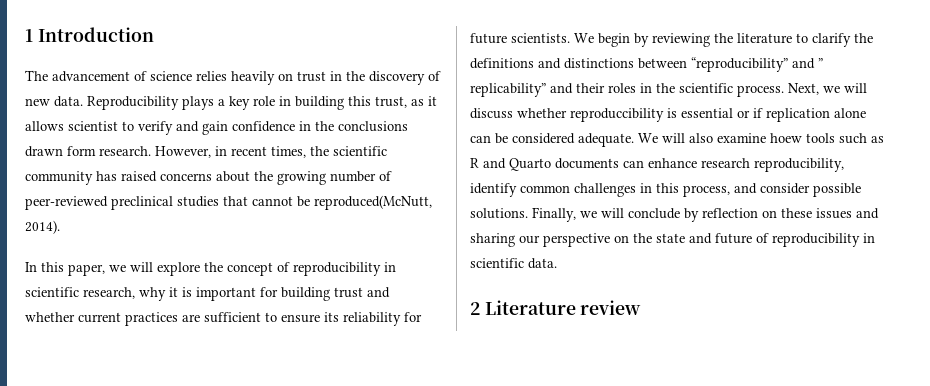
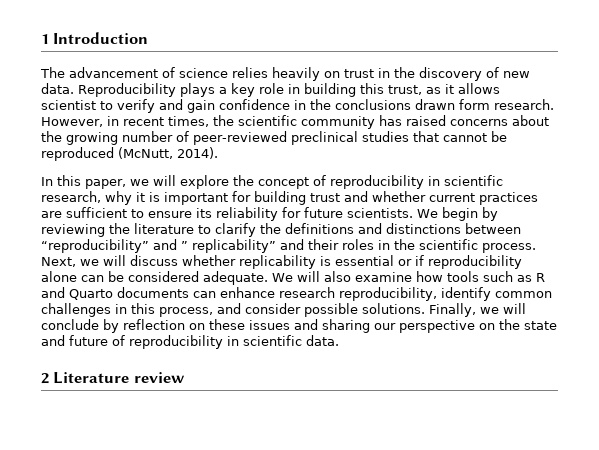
- However, in recent times, the scientific community has raised concerns about the growing number of peer-reviewed preclinical studies that cannot be reproduced(McNutt, 2014).
+ However, in recent times, the scientific community has raised concerns about the growing number of peer-reviewed preclinical studies that cannot be reproduced (McNutt, 2014).
- Next, we will discuss whether reproduccibility is essential or if replication alone can be considered adequate.
+ Next, we will discuss whether replicability is essential or if reproducibility alone can be considered adequate.
- We will also examine hoew tools such as R and Quarto documents can enhance research reproducibility, identify common challenges in this process, and consider possible solutions.
+ We will also examine how tools such as R and Quarto documents can enhance research reproducibility, identify common challenges in this process, and consider possible solutions.

